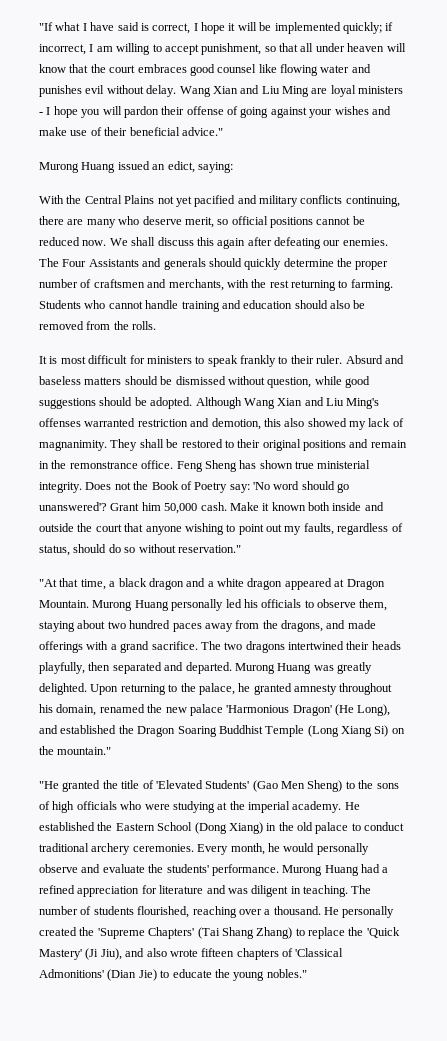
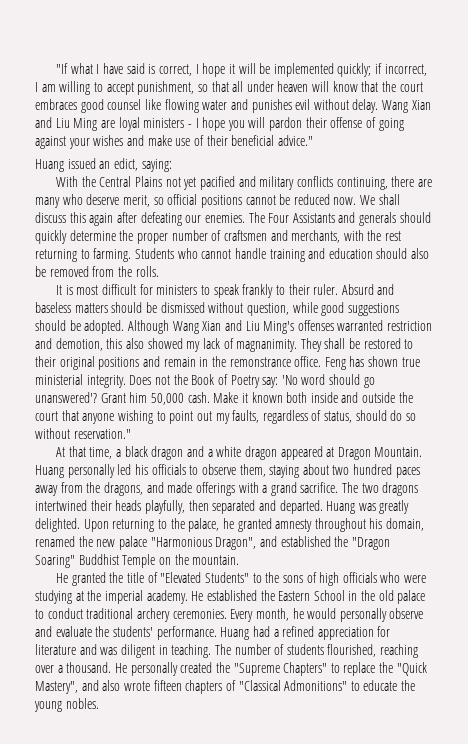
- Murong Huang issued an edict, saying:
+ Huang issued an edict, saying:
- Feng Sheng has shown true ministerial integrity.
+ Feng has shown true ministerial integrity.
- "At that time, a black dragon and a white dragon appeared at Dragon Mountain.
+ At that time, a black dragon and a white dragon appeared at Dragon Mountain.
- Murong Huang personally led his officials to observe them, staying about two hundred paces away from the dragons, and made offerings with a grand sacrifice.
+ Huang personally led his officials to observe them, staying about two hundred paces away from the dragons, and made offerings with a grand sacrifice.
- Murong Huang was greatly delighted.
+ Huang was greatly delighted.
- Upon returning to the palace, he granted amnesty throughout his domain, renamed the new palace 'Harmonious Dragon' (He Long), and established the Dragon Soaring Buddhist Temple (Long Xiang Si) on the mountain."
- "He granted the title of 'Elevated Students' (Gao Men Sheng) to the sons of high officials who were studying at the imperial academy.
+ Upon returning to the palace, he granted amnesty throughout his domain, renamed the new palace "Harmonious Dragon", and established the "Dragon Soaring" Buddhist Temple on the mountain.
+ He granted the title of "Elevated Students" to the sons of high officials who were studying at the imperial academy.
- He established the Eastern School (Dong Xiang) in the old palace to conduct traditional archery ceremonies.
+ He established the Eastern School in the old palace to conduct traditional archery ceremonies.
- Murong Huang had a refined appreciation for literature and was diligent in teaching.
+ Huang had a refined appreciation for literature and was diligent in teaching.
- He personally created the 'Supreme Chapters' (Tai Shang Zhang) to replace the 'Quick Mastery' (Ji Jiu), and also wrote fifteen chapters of 'Classical Admonitions' (Dian Jie) to educate the young nobles."
+ He personally created the "Supreme Chapters" to replace the "Quick Mastery", and also wrote fifteen chapters of "Classical Admonitions" to educate the young nobles.

